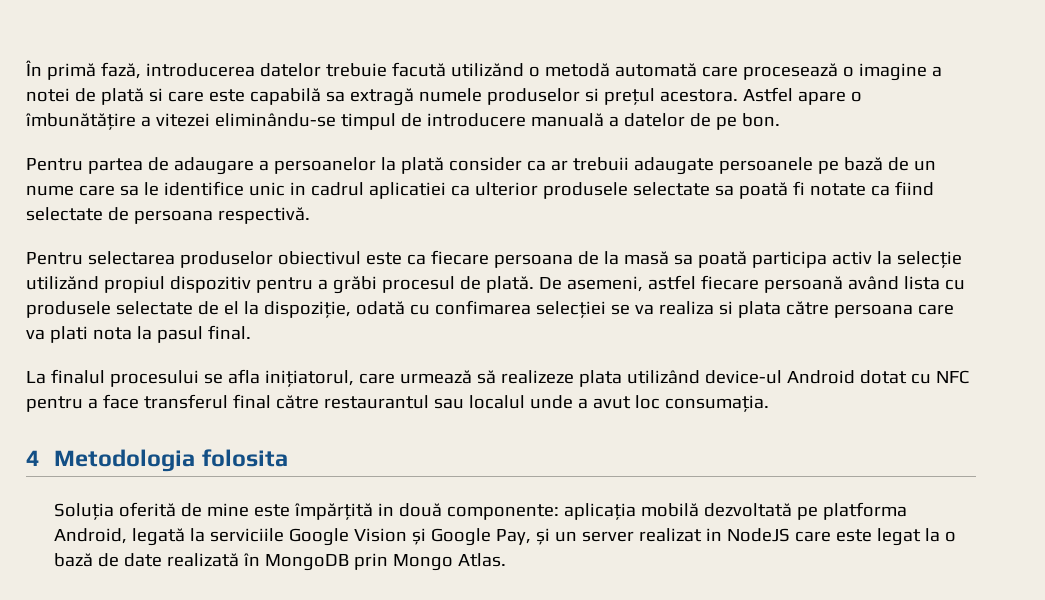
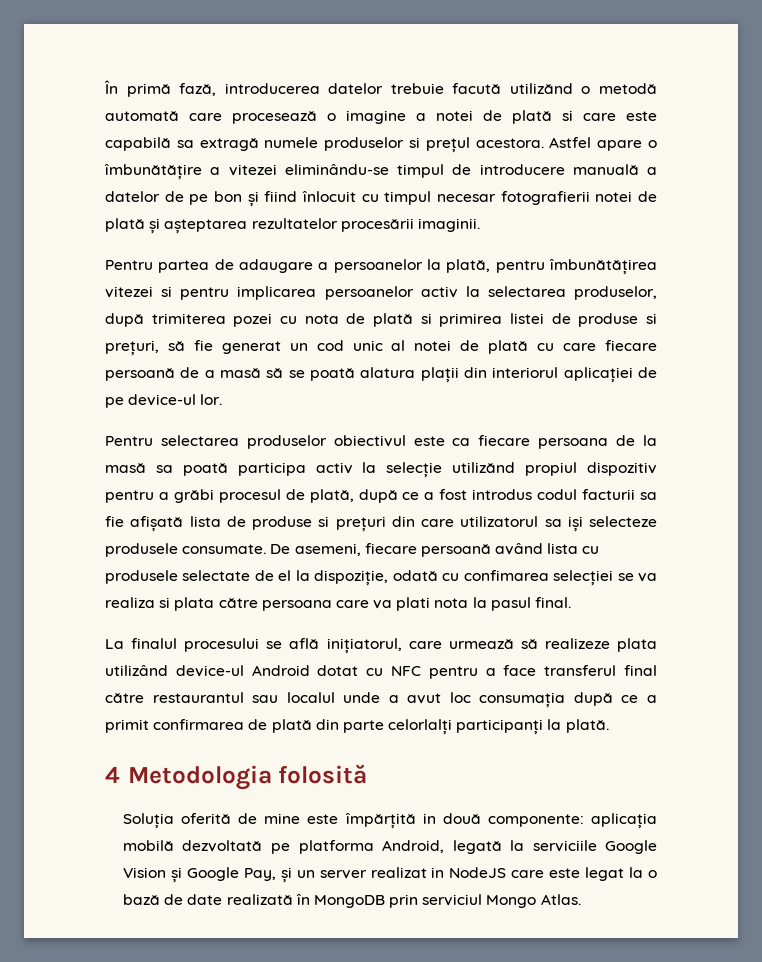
- Astfel apare o îmbunătățire a vitezei eliminându-se timpul de introducere manuală a datelor de pe bon.
+ Astfel apare o îmbunătățire a vitezei eliminându-se timpul de introducere manuală a datelor de pe bon și fiind înlocuit cu timpul necesar fotografierii notei de plată și așteptarea rezultatelor procesării imaginii.
- Pentru partea de adaugare a persoanelor la plată consider ca ar trebuii adaugate persoanele pe bază de un nume care sa le identifice unic in cadrul aplicatiei ca ulterior produsele selectate sa poată fi notate ca fiind selectate de persoana respectivă.
+ Pentru partea de adaugare a persoanelor la plată, pentru îmbunătățirea vitezei si pentru implicarea persoanelor activ la selectarea produselor, după trimiterea pozei cu nota de plată si primirea listei de produse si prețuri, să fie generat un cod unic al notei de plată cu care fiecare persoană de a masă să se poată alatura plații din interiorul aplicației de pe device-ul lor.
- Pentru selectarea produselor obiectivul este ca fiecare persoana de la masă sa poată participa activ la selecție utilizănd propiul dispozitiv pentru a grăbi procesul de plată.
+ Pentru selectarea produselor obiectivul este ca fiecare persoana de la masă sa poată participa activ la selecție utilizănd propiul dispozitiv pentru a grăbi procesul de plată, după ce a fost introdus codul facturii sa fie afișată lista de produse si prețuri din care utilizatorul sa iși selecteze produsele consumate.
- De asemeni, astfel fiecare persoană având lista cu produsele selectate de el la dispoziție, odată cu confimarea selecției se va realiza si plata către persoana care va plati nota la pasul final.
+ De asemeni, fiecare persoană având lista cu produsele selectate de el la dispoziție, odată cu confimarea selecției se va realiza si plata către persoana care va plati nota la pasul final.
- La finalul procesului se afla inițiatorul, care urmează să realizeze plata utilizând device-ul Android dotat cu NFC pentru a face transferul final către restaurantul sau localul unde a avut loc consumația.
+ La finalul procesului se află inițiatorul, care urmează să realizeze plata utilizând device-ul Android dotat cu NFC pentru a face transferul final către restaurantul sau localul unde a avut loc consumația după ce a primit confirmarea de plată din parte celorlalți participanți la plată.
- 4 Metodologia folosita
+ 4 Metodologia folosită
- Soluția oferită de mine este împărțită in două componente: aplicația mobilă dezvoltată pe platforma Android, legată la serviciile Google Vision și Google Pay, și un server realizat in NodeJS care este legat la o bază de date realizată în MongoDB prin Mongo Atlas.
+ Soluția oferită de mine este împărțită in două componente: aplicația mobilă dezvoltată pe platforma Android, legată la serviciile Google Vision și Google Pay, și un server realizat in NodeJS care este legat la o bază de date realizată în MongoDB prin serviciul Mongo Atlas.

